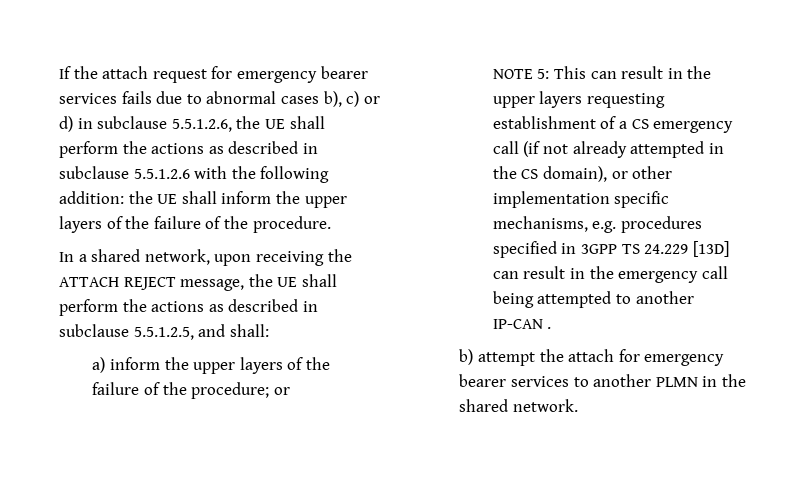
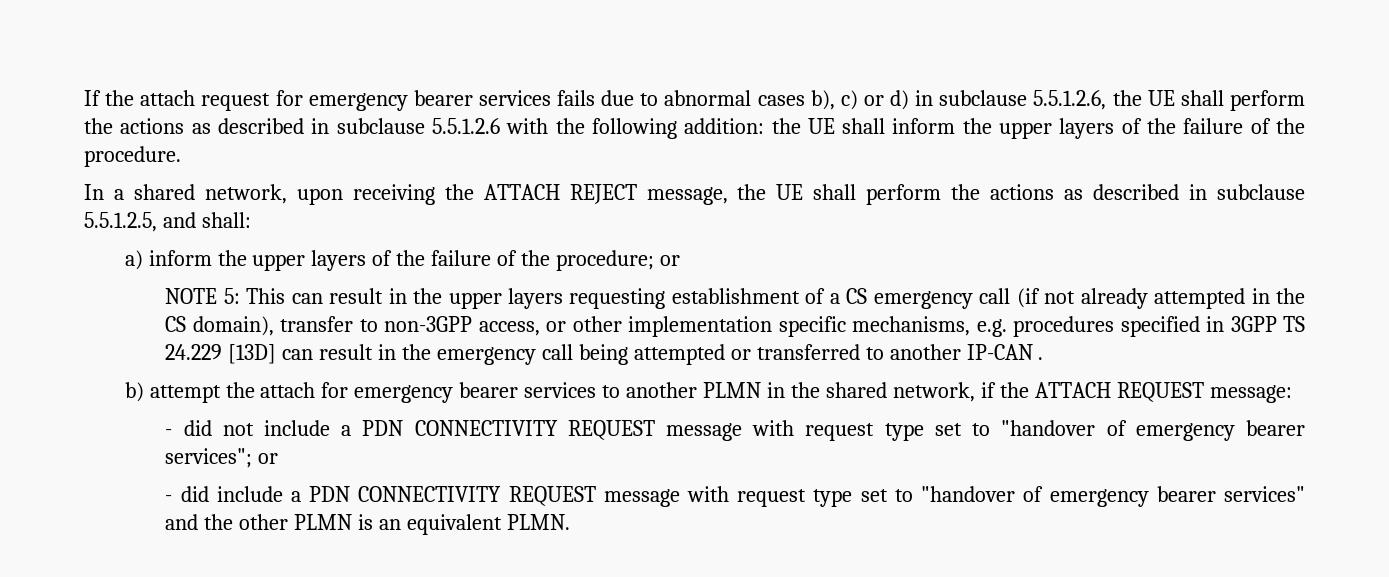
- NOTE 5: This can result in the upper layers requesting establishment of a CS emergency call (if not already attempted in the CS domain), or other implementation specific mechanisms, e.g. procedures specified in 3GPP TS 24.229 [13D] can result in the emergency call being attempted to another IP-CAN .
+ NOTE 5: This can result in the upper layers requesting establishment of a CS emergency call (if not already attempted in the CS domain), transfer to non-3GPP access, or other implementation specific mechanisms, e.g. procedures specified in 3GPP TS 24.229 [13D] can result in the emergency call being attempted or transferred to another IP-CAN .
- b) attempt the attach for emergency bearer services to another PLMN in the shared network.
+ b) attempt the attach for emergency bearer services to another PLMN in the shared network, if the ATTACH REQUEST message:
+ - did not include a PDN CONNECTIVITY REQUEST message with request type set to "handover of emergency bearer services"; or
+ - did include a PDN CONNECTIVITY REQUEST message with request type set to "handover of emergency bearer services" and the other PLMN is an equivalent PLMN.

